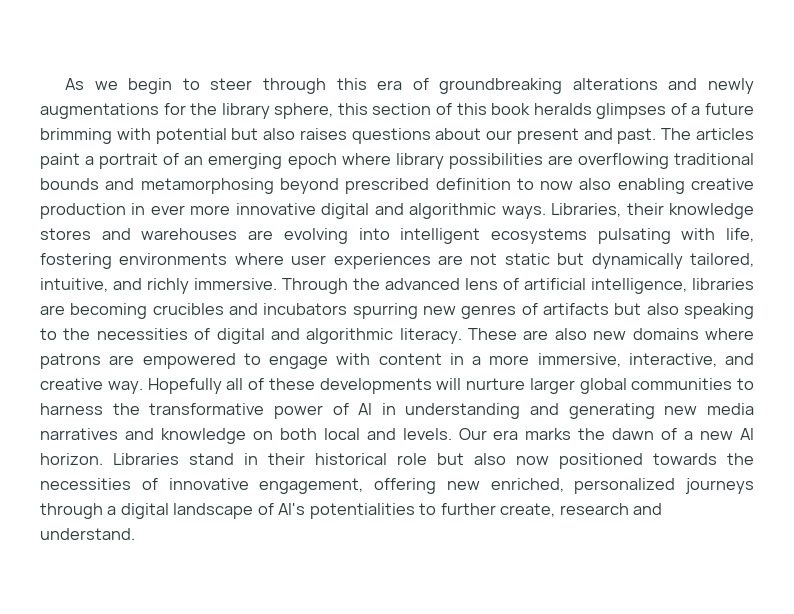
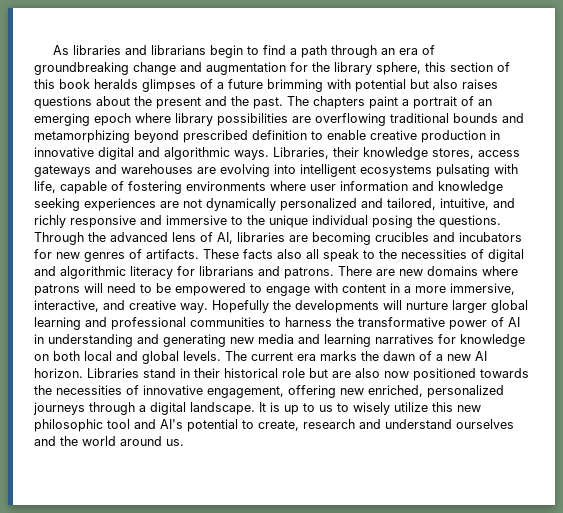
- As we begin to steer through this era of groundbreaking alterations and newly augmentations for the library sphere, this section of this book heralds glimpses of a future brimming with potential but also raises questions about our present and past.
+ As libraries and librarians begin to find a path through an era of groundbreaking change and augmentation for the library sphere, this section of this book heralds glimpses of a future brimming with potential but also raises questions about the present and the past.
- The articles paint a portrait of an emerging epoch where library possibilities are overflowing traditional bounds and metamorphosing beyond prescribed definition to now also enabling creative production in ever more innovative digital and algorithmic ways.
+ The chapters paint a portrait of an emerging epoch where library possibilities are overflowing traditional bounds and metamorphizing beyond prescribed definition to enable creative production in innovative digital and algorithmic ways.
- Libraries, their knowledge stores and warehouses are evolving into intelligent ecosystems pulsating with life, fostering environments where user experiences are not static but dynamically tailored, intuitive, and richly immersive.
+ Libraries, their knowledge stores, access gateways and warehouses are evolving into intelligent ecosystems pulsating with life, capable of fostering environments where user information and knowledge seeking experiences are not dynamically personalized and tailored, intuitive, and richly responsive and immersive to the unique individual posing the questions.
- Through the advanced lens of artificial intelligence, libraries are becoming crucibles and incubators spurring new genres of artifacts but also speaking to the necessities of digital and algorithmic literacy. These are also new domains where patrons are empowered to engage with content in a more immersive, interactive, and creative way.
+ Through the advanced lens of AI, libraries are becoming crucibles and incubators for new genres of artifacts. These facts also all speak to the necessities of digital and algorithmic literacy for librarians and patrons. There are new domains where patrons will need to be empowered to engage with content in a more immersive, interactive, and creative way.
- Hopefully all of these developments will nurture larger global communities to harness the transformative power of AI in understanding and generating new media narratives and knowledge on both local and levels. Our era marks the dawn of a new AI horizon.
+ Hopefully the developments will nurture larger global learning and professional communities to harness the transformative power of AI in understanding and generating new media and learning narratives for knowledge on both local and global levels. The current era marks the dawn of a new AI horizon.
- Libraries stand in their historical role but also now positioned towards the necessities of innovative engagement, offering new enriched, personalized journeys through a digital landscape of AI's potentialities to further create, research and understand.
+ Libraries stand in their historical role but are also now positioned towards the necessities of innovative engagement, offering new enriched, personalized journeys through a digital landscape. It is up to us to wisely utilize this new philosophic tool and AI's potential to create, research and understand ourselves and the world around us.

